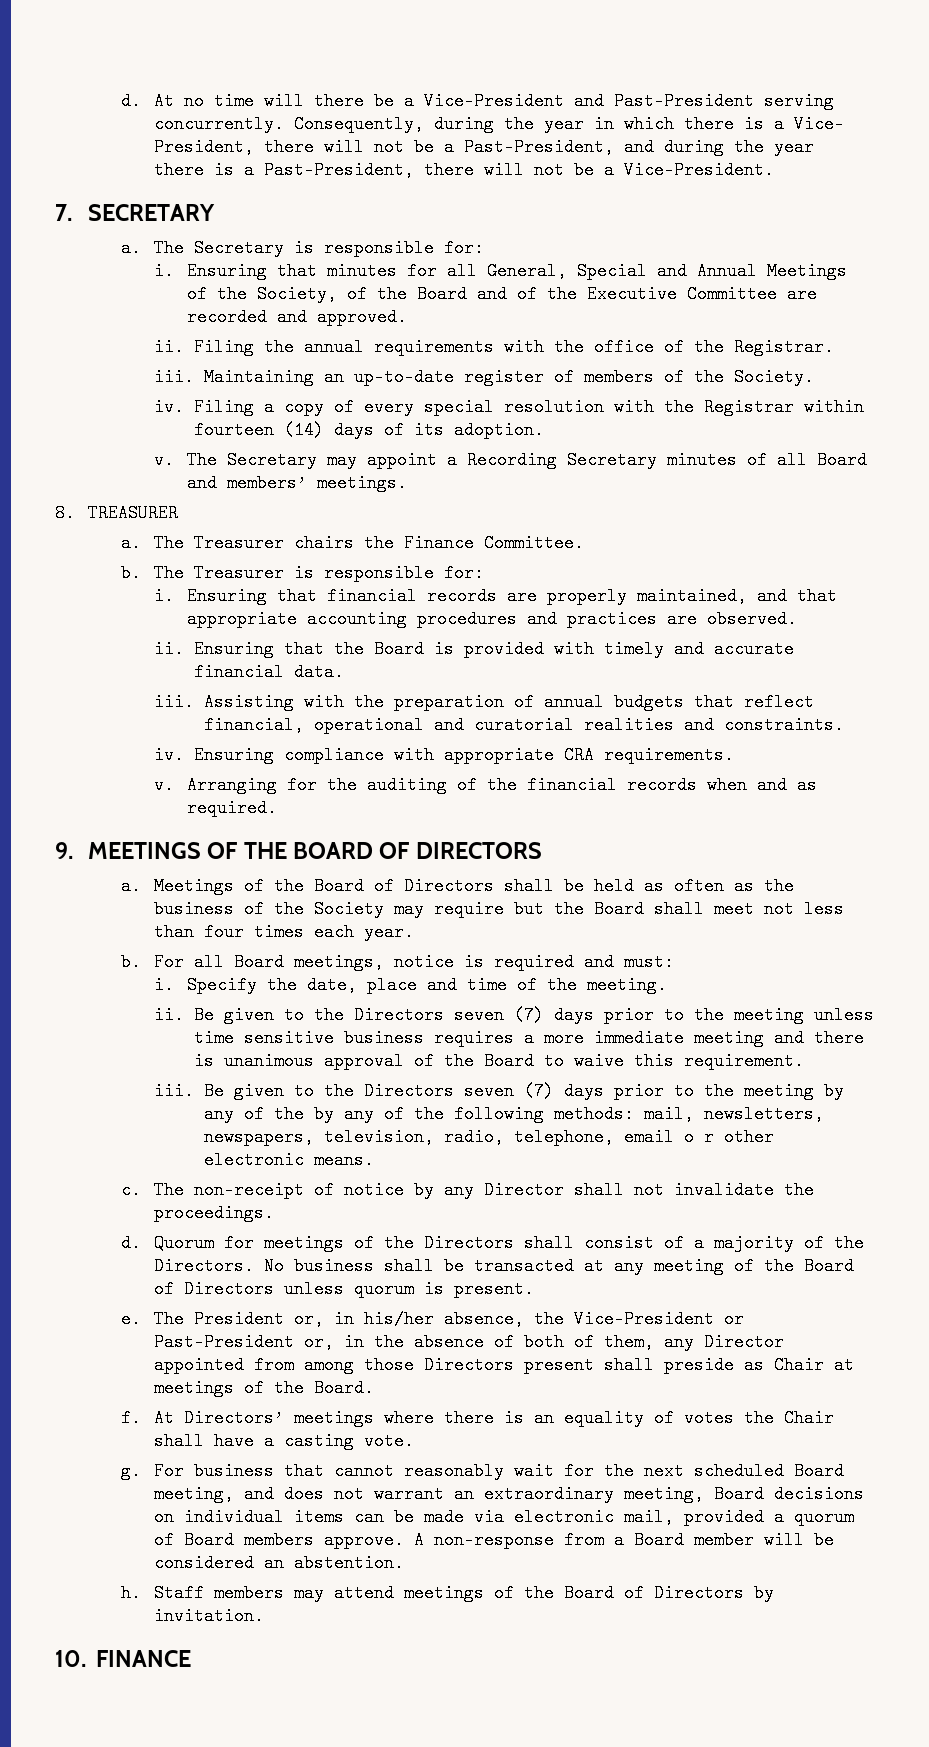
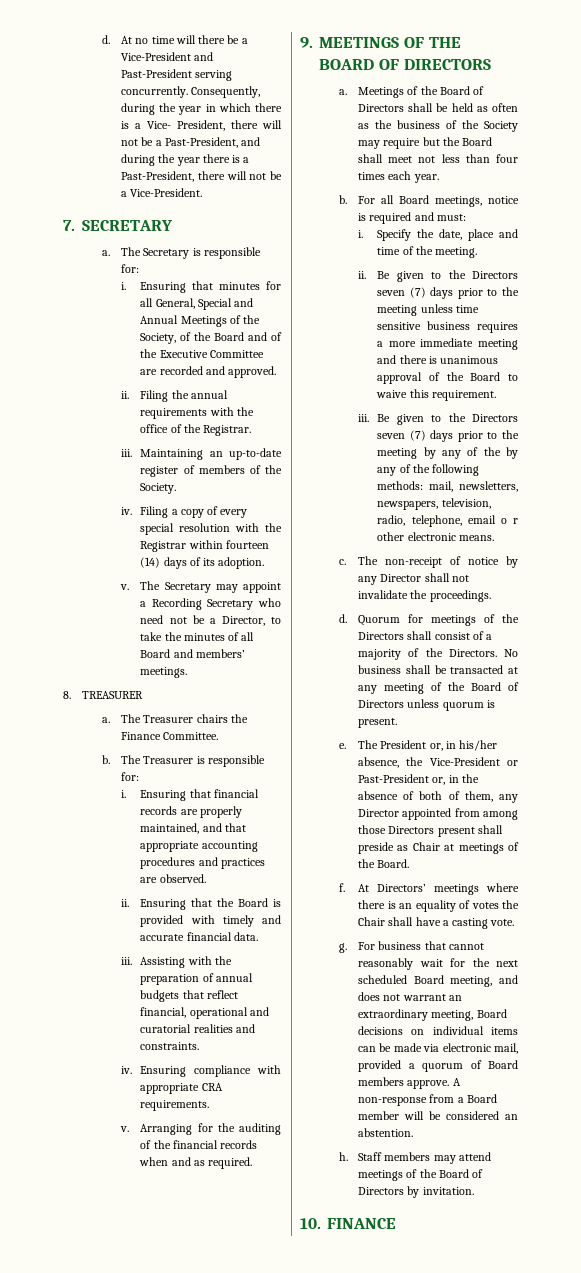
- The Secretary may appoint a Recording Secretary minutes of all Board and members’ meetings.
+ The Secretary may appoint a Recording Secretary who need not be a Director, to take the minutes of all Board and members’ meetings.

